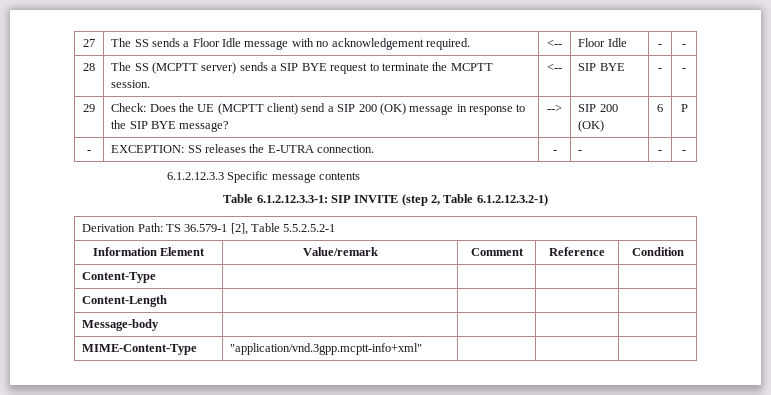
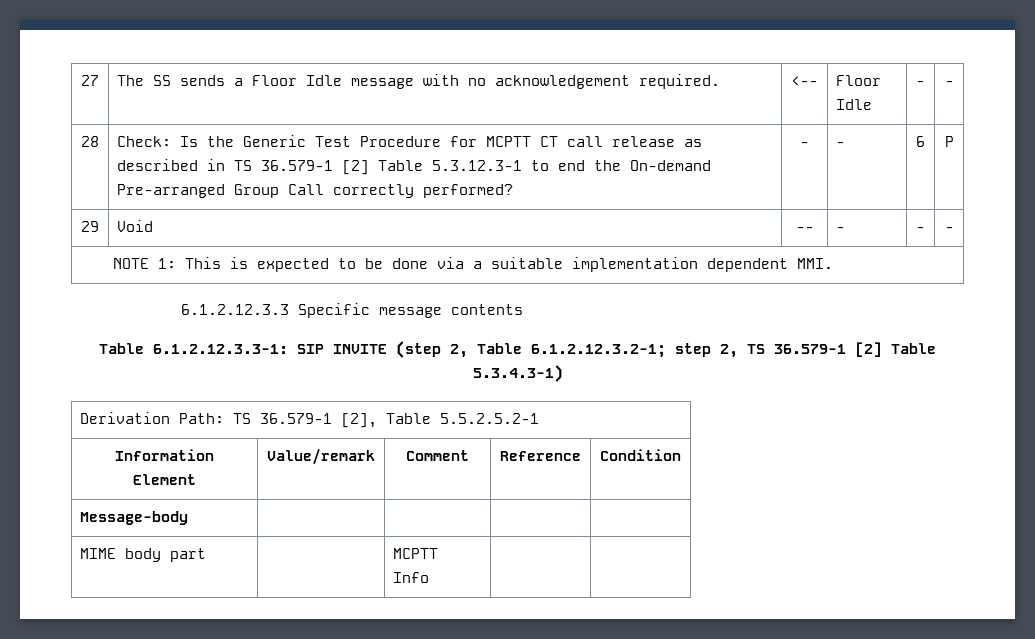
- 28 | The SS (MCPTT server) sends a SIP BYE request to terminate the MCPTT session. | <-- | SIP BYE | - | -
- 29 | Check: Does the UE (MCPTT client) send a SIP 200 (OK) message in response to the SIP BYE message? | --> | SIP 200 (OK) | 6 | P
- - | EXCEPTION: SS releases the E-UTRA connection. | - | - | - | -
+ 28 | Check: Is the Generic Test Procedure for MCPTT CT call release as described in TS 36.579-1 [2] Table 5.3.12.3-1 to end the On-demand Pre-arranged Group Call correctly performed? | - | - | 6 | P
+ 29 | Void | -- | - | - | -
+ NOTE 1: This is expected to be done via a suitable implementation dependent MMI.
- Table 6.1.2.12.3.3-1: SIP INVITE (step 2, Table 6.1.2.12.3.2-1)
+ Table 6.1.2.12.3.3-1: SIP INVITE (step 2, Table 6.1.2.12.3.2-1; step 2, TS 36.579-1 [2] Table 5.3.4.3-1)
- Content-Type | | | |
- Content-Length | | | |
- MIME-Content-Type | "application/vnd.3gpp.mcptt-info+xml" | | |
+ MIME body part | | MCPTT Info | |

